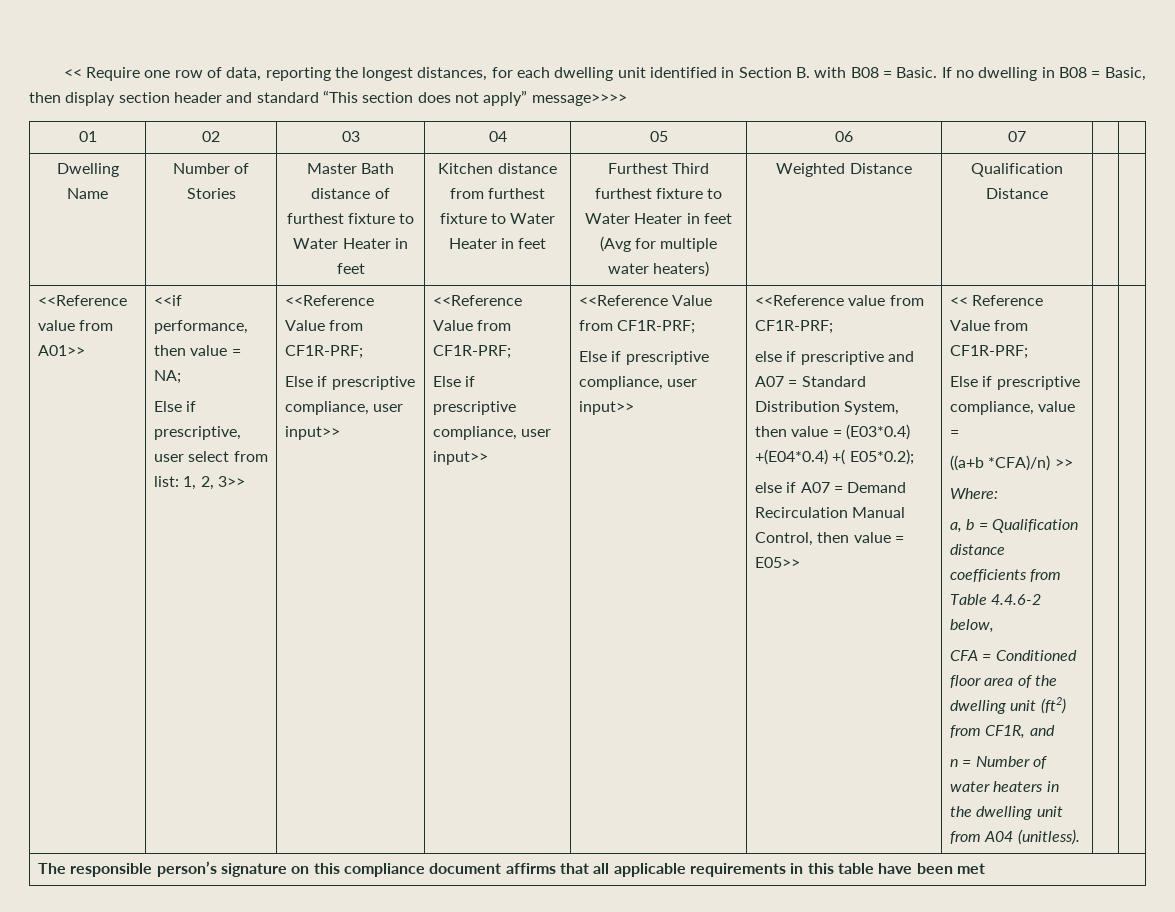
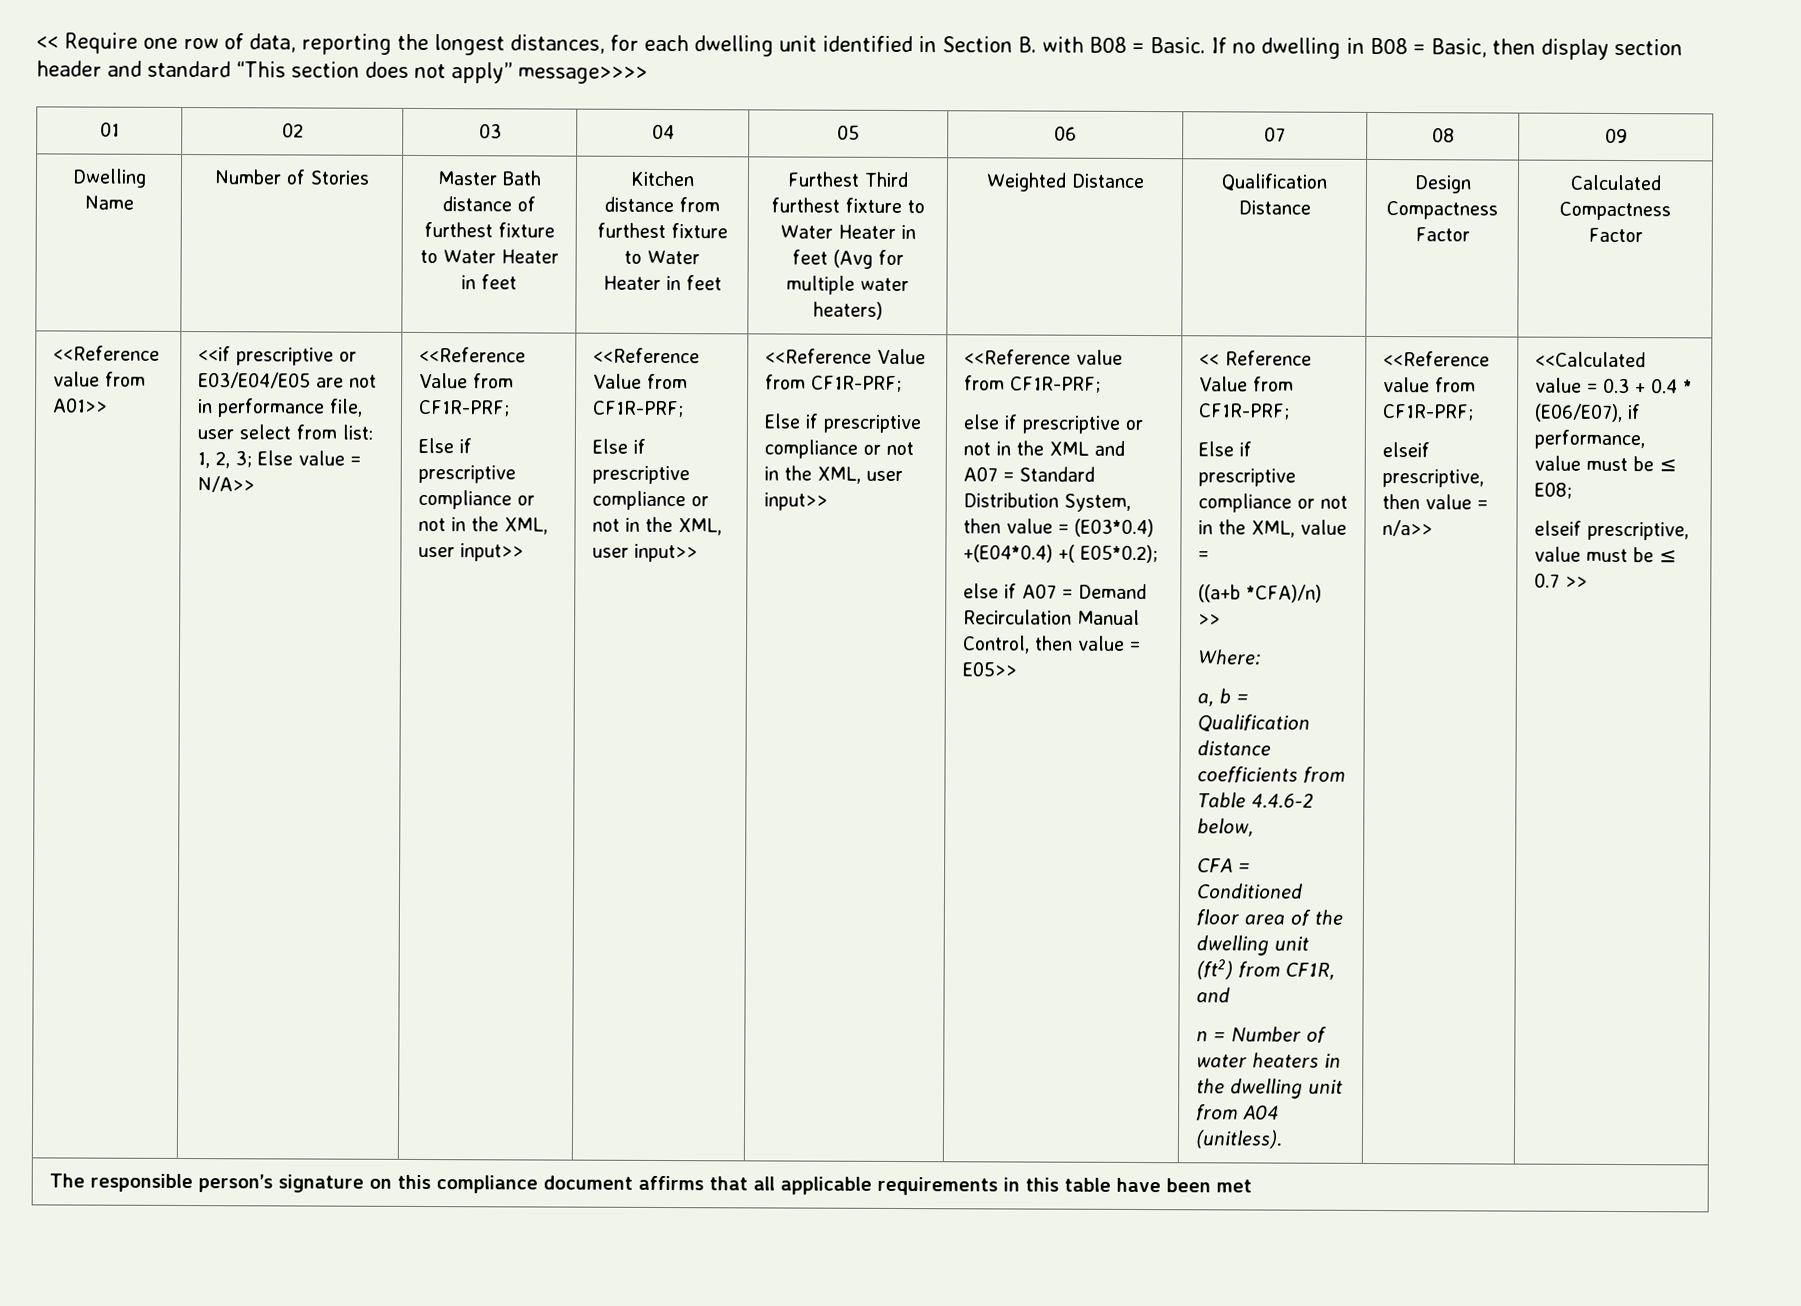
- 01 | 02 | 03 | 04 | 05 | 06 | 07 | |
+ 01 | 02 | 03 | 04 | 05 | 06 | 07 | 08 | 09
+ Design Compactness Factor | Calculated Compactness Factor
- <<if performance, then value = NA;
- Else if prescriptive, user select from list: 1, 2, 3>> | <<Reference Value from CF1R-PRF;
- Else if prescriptive compliance, user input>> | <<Reference Value from CF1R-PRF;
- Else if prescriptive compliance, user input>> | <<Reference Value from CF1R-PRF;
- Else if prescriptive compliance, user input>>
+ <<if prescriptive or E03/E04/E05 are not in performance file, user select from list: 1, 2, 3; Else value = N/A>> | <<Reference Value from CF1R-PRF;
+ Else if prescriptive compliance or not in the XML, user input>> | <<Reference Value from CF1R-PRF;
+ Else if prescriptive compliance or not in the XML, user input>> | <<Reference Value from CF1R-PRF;
+ Else if prescriptive compliance or not in the XML, user input>>
- else if prescriptive and A07 = Standard Distribution System, then value = (E03*0.4) +(E04*0.4) +( E05*0.2);
+ else if prescriptive or not in the XML and A07 = Standard Distribution System, then value = (E03*0.4) +(E04*0.4) +( E05*0.2);
- Else if prescriptive compliance, value =
+ Else if prescriptive compliance or not in the XML, value =
- n = Number of water heaters in the dwelling unit from A04 (unitless).
+ n = Number of water heaters in the dwelling unit from A04 (unitless). | <<Reference value from CF1R-PRF;
+ elseif prescriptive, then value = n/a>> | <<Calculated value = 0.3 + 0.4 * (E06/E07), if performance, value must be ≤ E08;
+ elseif prescriptive, value must be ≤ 0.7 >>

